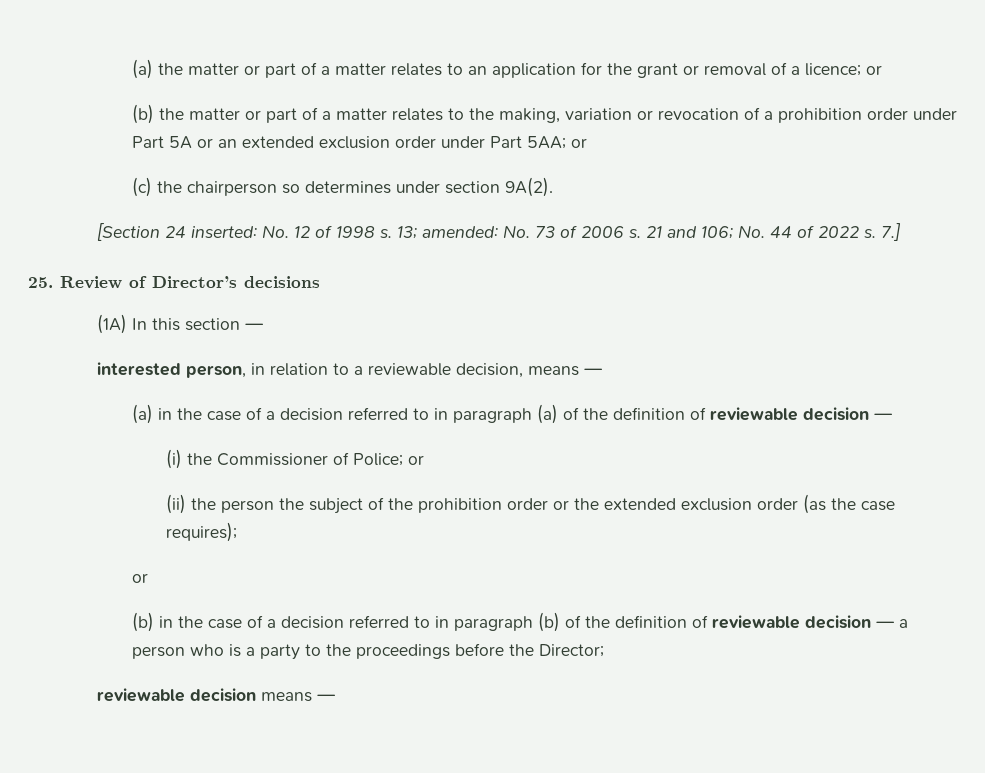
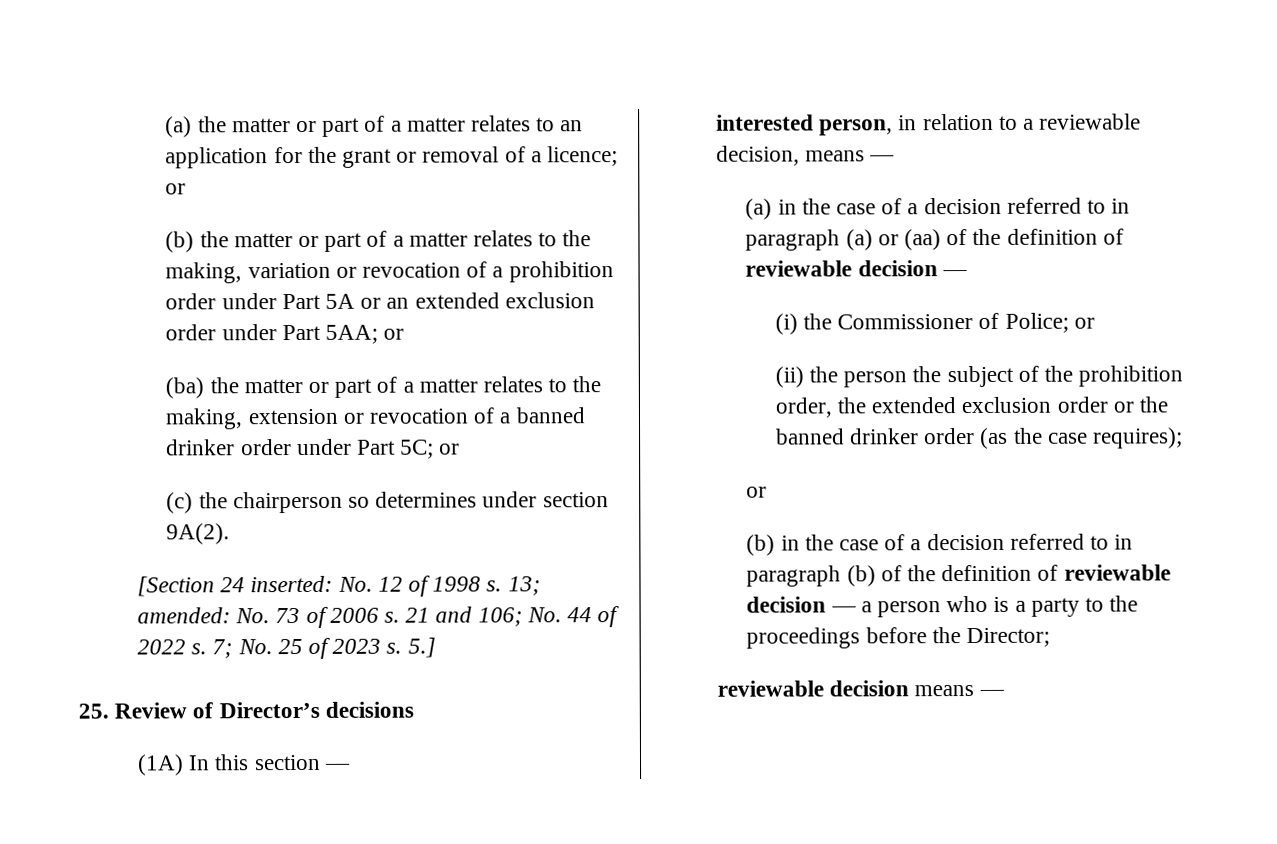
+ (ba) the matter or part of a matter relates to the making, extension or revocation of a banned drinker order under Part 5C; or
- 7.]
+ 7; No. 25 of 2023 s. 5.]
- (a) in the case of a decision referred to in paragraph (a) of the definition of reviewable decision —
+ (a) in the case of a decision referred to in paragraph (a) or (aa) of the definition of reviewable decision —
- (ii) the person the subject of the prohibition order or the extended exclusion order (as the case requires);
+ (ii) the person the subject of the prohibition order, the extended exclusion order or the banned drinker order (as the case requires);

